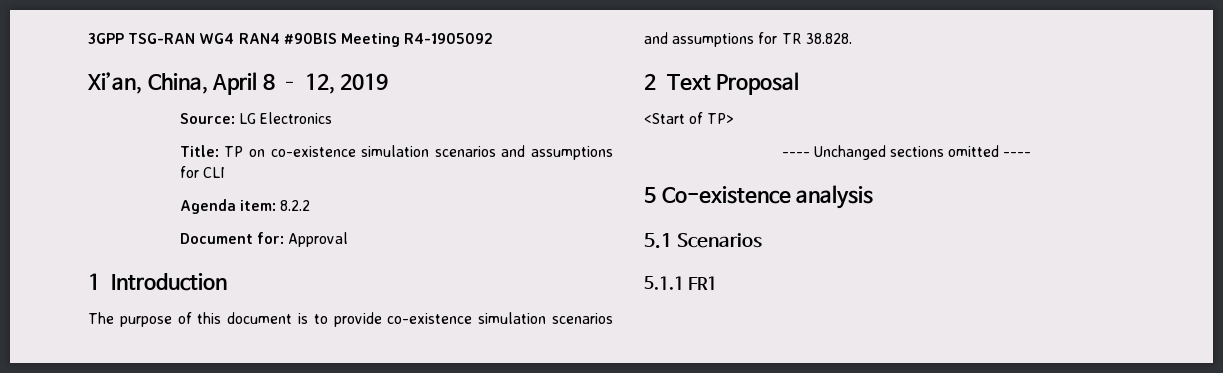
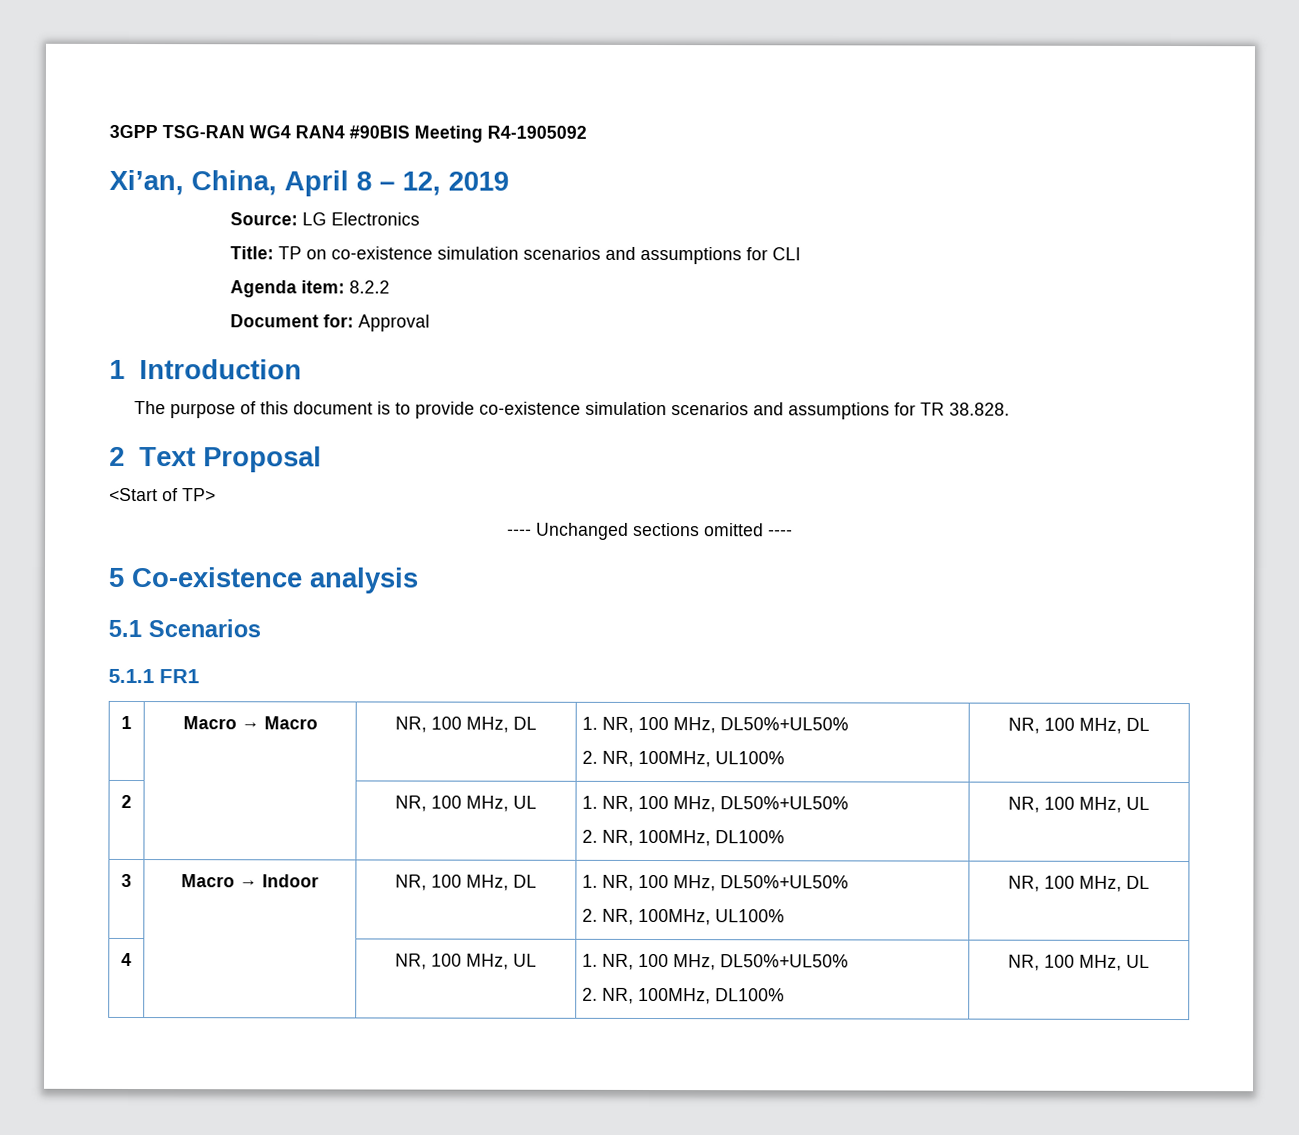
+ 1 | Macro → Macro | NR, 100 MHz, DL | 1. NR, 100 MHz, DL50%+UL50%
+ 2. NR, 100MHz, UL100% | NR, 100 MHz, DL
+ 2 | | NR, 100 MHz, UL | 1. NR, 100 MHz, DL50%+UL50%
+ 2. NR, 100MHz, DL100% | NR, 100 MHz, UL
+ 3 | Macro → Indoor | NR, 100 MHz, DL | 1. NR, 100 MHz, DL50%+UL50%
+ 2. NR, 100MHz, UL100% | NR, 100 MHz, DL
+ 4 | | NR, 100 MHz, UL | 1. NR, 100 MHz, DL50%+UL50%
+ 2. NR, 100MHz, DL100% | NR, 100 MHz, UL

